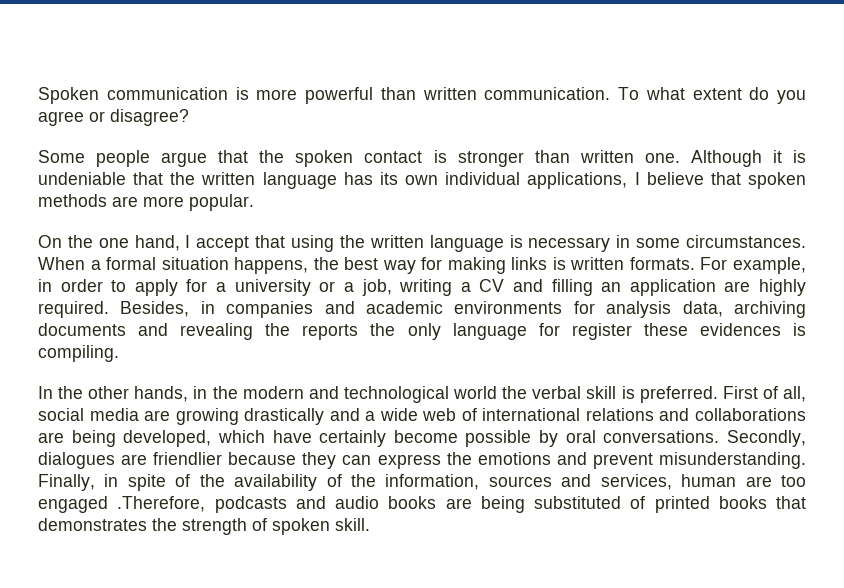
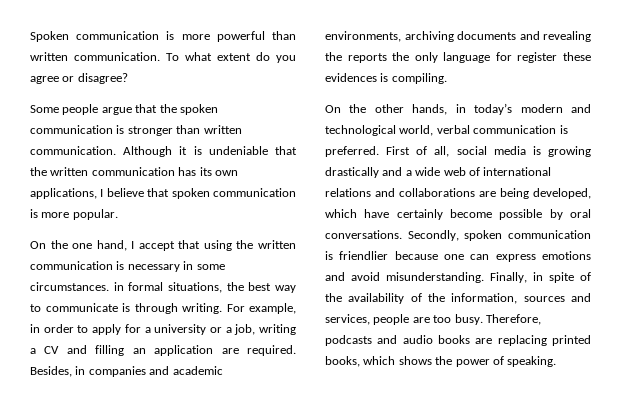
- Some people argue that the spoken contact is stronger than written one.
+ Some people argue that the spoken communication is stronger than written communication.
- Although it is undeniable that the written language has its own individual applications, I believe that spoken methods are more popular.
+ Although it is undeniable that the written communication has its own applications, I believe that spoken communication is more popular.
- On the one hand, I accept that using the written language is necessary in some circumstances. When a formal situation happens, the best way for making links is written formats.
+ On the one hand, I accept that using the written communication is necessary in some circumstances. in formal situations, the best way to communicate is through writing.
- For example, in order to apply for a university or a job, writing a CV and filling an application are highly required.
+ For example, in order to apply for a university or a job, writing a CV and filling an application are required.
- Besides, in companies and academic environments for analysis data, archiving documents and revealing the reports the only language for register these evidences is compiling.
+ Besides, in companies and academic environments, archiving documents and revealing the reports the only language for register these evidences is compiling.
- In the other hands, in the modern and technological world the verbal skill is preferred.
+ On the other hands, in today’s modern and technological world, verbal communication is preferred.
- First of all, social media are growing drastically and a wide web of international relations and collaborations are being developed, which have certainly become possible by oral conversations.
+ First of all, social media is growing drastically and a wide web of international relations and collaborations are being developed, which have certainly become possible by oral conversations.
- Secondly, dialogues are friendlier because they can express the emotions and prevent misunderstanding.
+ Secondly, spoken communication is friendlier because one can express emotions and avoid misunderstanding.
- Finally, in spite of the availability of the information, sources and services, human are too engaged .Therefore, podcasts and audio books are being substituted of printed books that demonstrates the strength of spoken skill.
+ Finally, in spite of the availability of the information, sources and services, people are too busy. Therefore, podcasts and audio books are replacing printed books, which shows the power of speaking.

